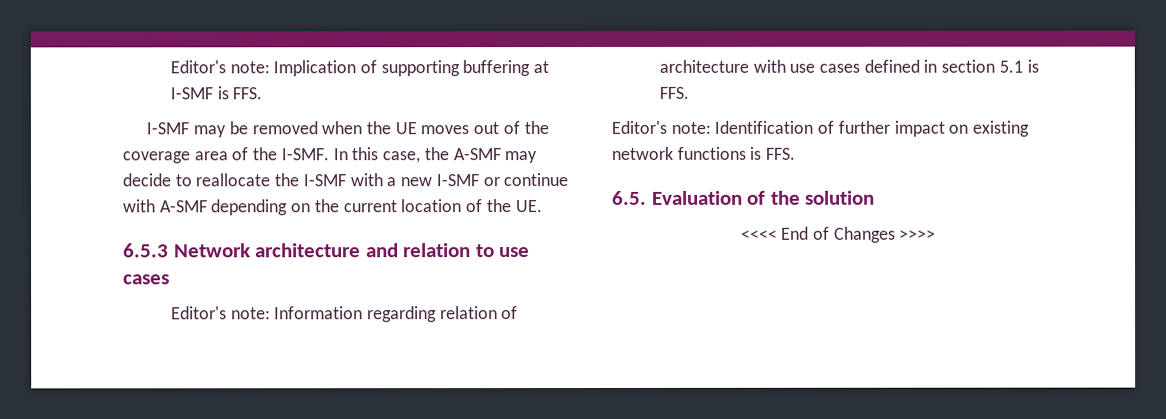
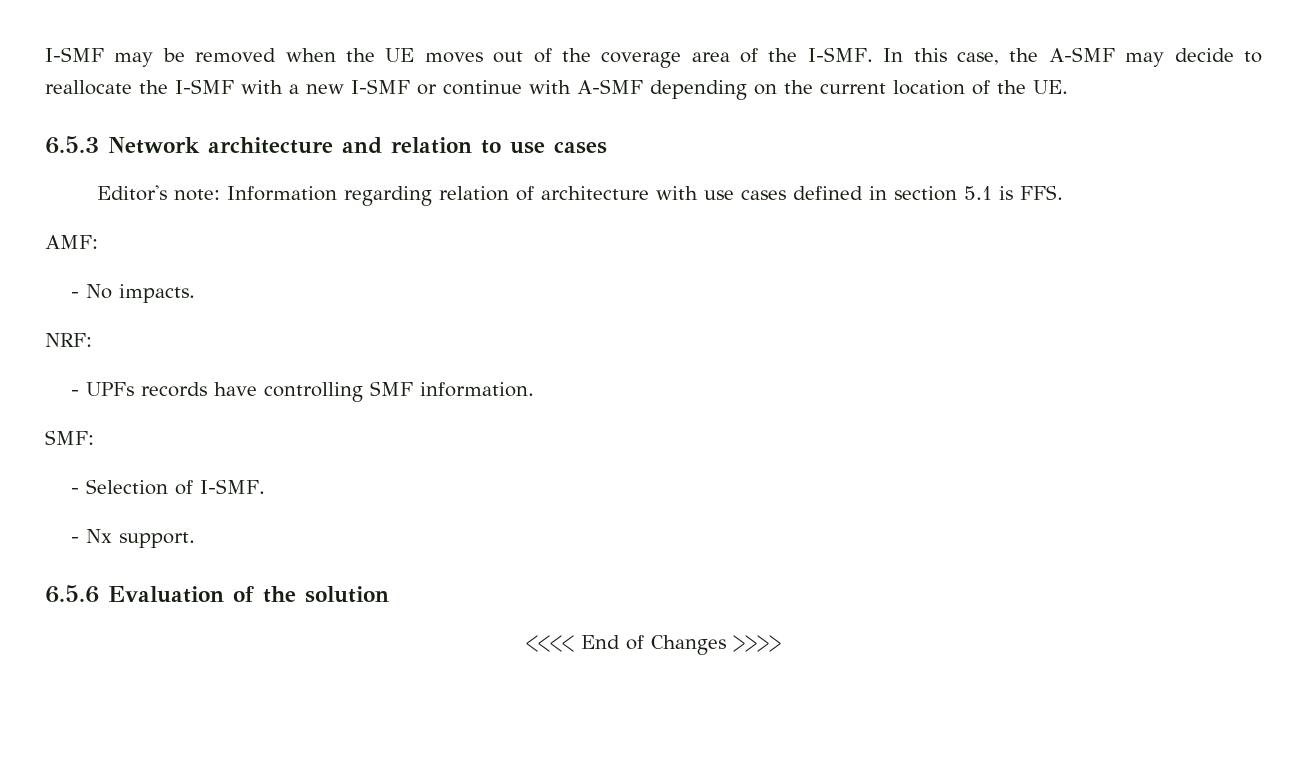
- Editor's note: Implication of supporting buffering at I-SMF is FFS.
- Editor's note: Identification of further impact on existing network functions is FFS.
- 6.5. Evaluation of the solution
+ AMF:
+ - No impacts.
+ NRF:
+ - UPFs records have controlling SMF information.
+ SMF:
+ - Selection of I-SMF.
+ - Nx support.
+ 6.5.6 Evaluation of the solution

